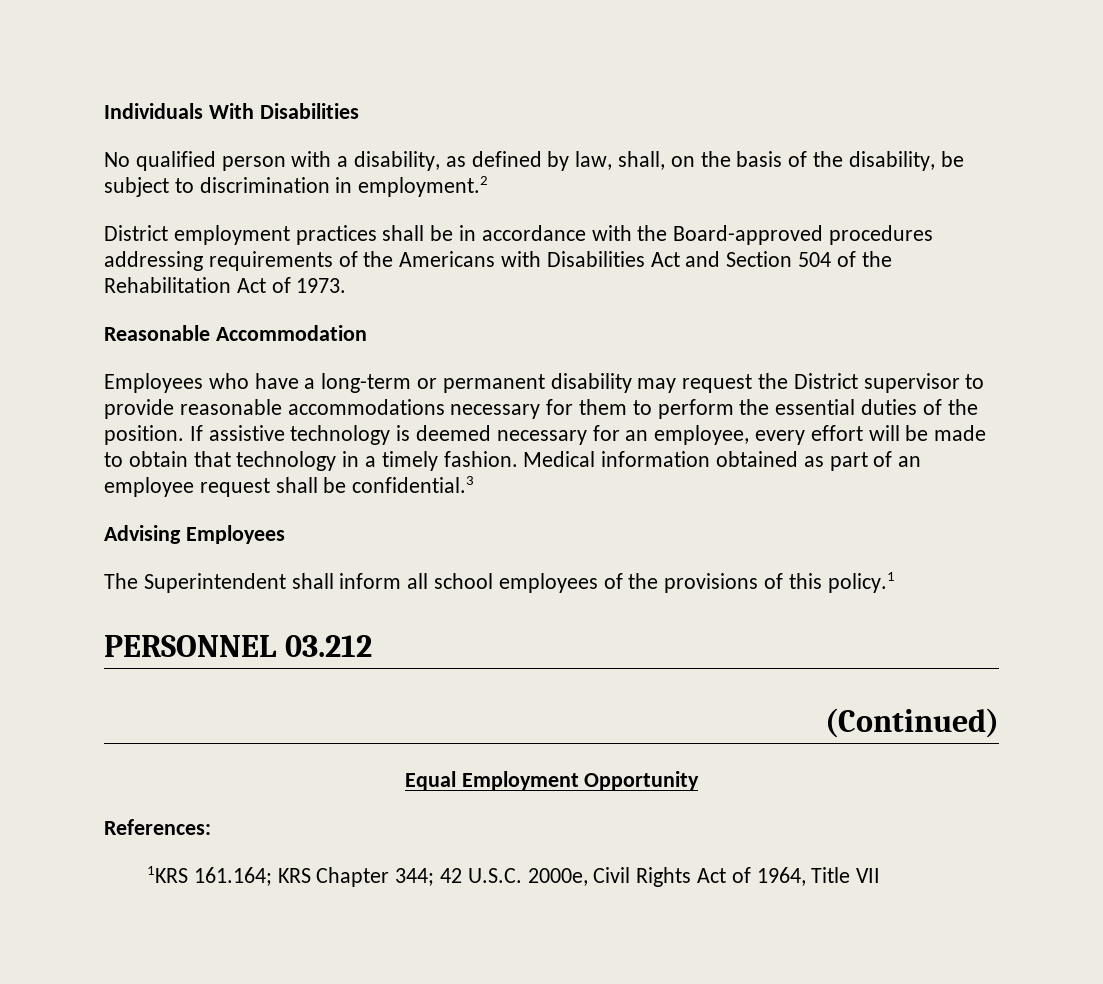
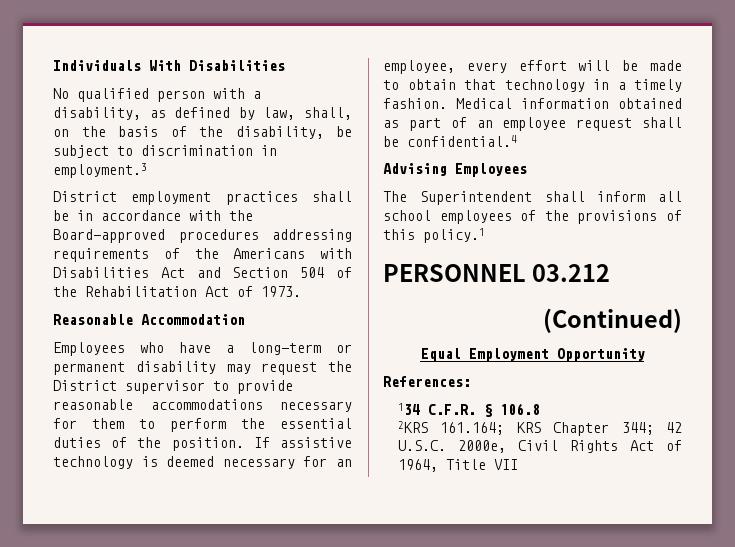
- No qualified person with a disability, as defined by law, shall, on the basis of the disability, be subject to discrimination in employment.2
+ No qualified person with a disability, as defined by law, shall, on the basis of the disability, be subject to discrimination in employment.3
- Medical information obtained as part of an employee request shall be confidential.3
+ Medical information obtained as part of an employee request shall be confidential.4
- 1KRS 161.164; KRS Chapter 344; 42 U.S.C. 2000e, Civil Rights Act of 1964, Title VII
+ 134 C.F.R. § 106.8
+ 2KRS 161.164; KRS Chapter 344; 42 U.S.C. 2000e, Civil Rights Act of 1964, Title VII

